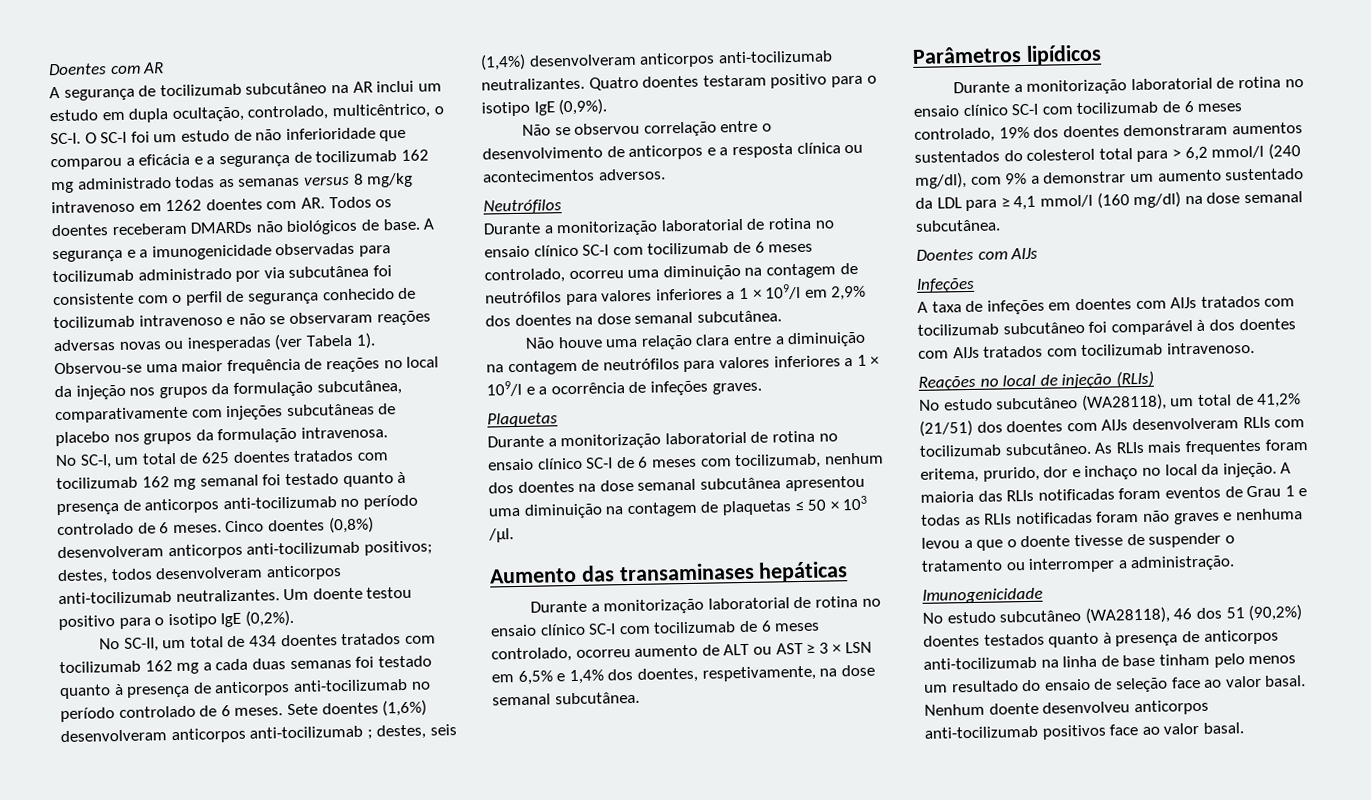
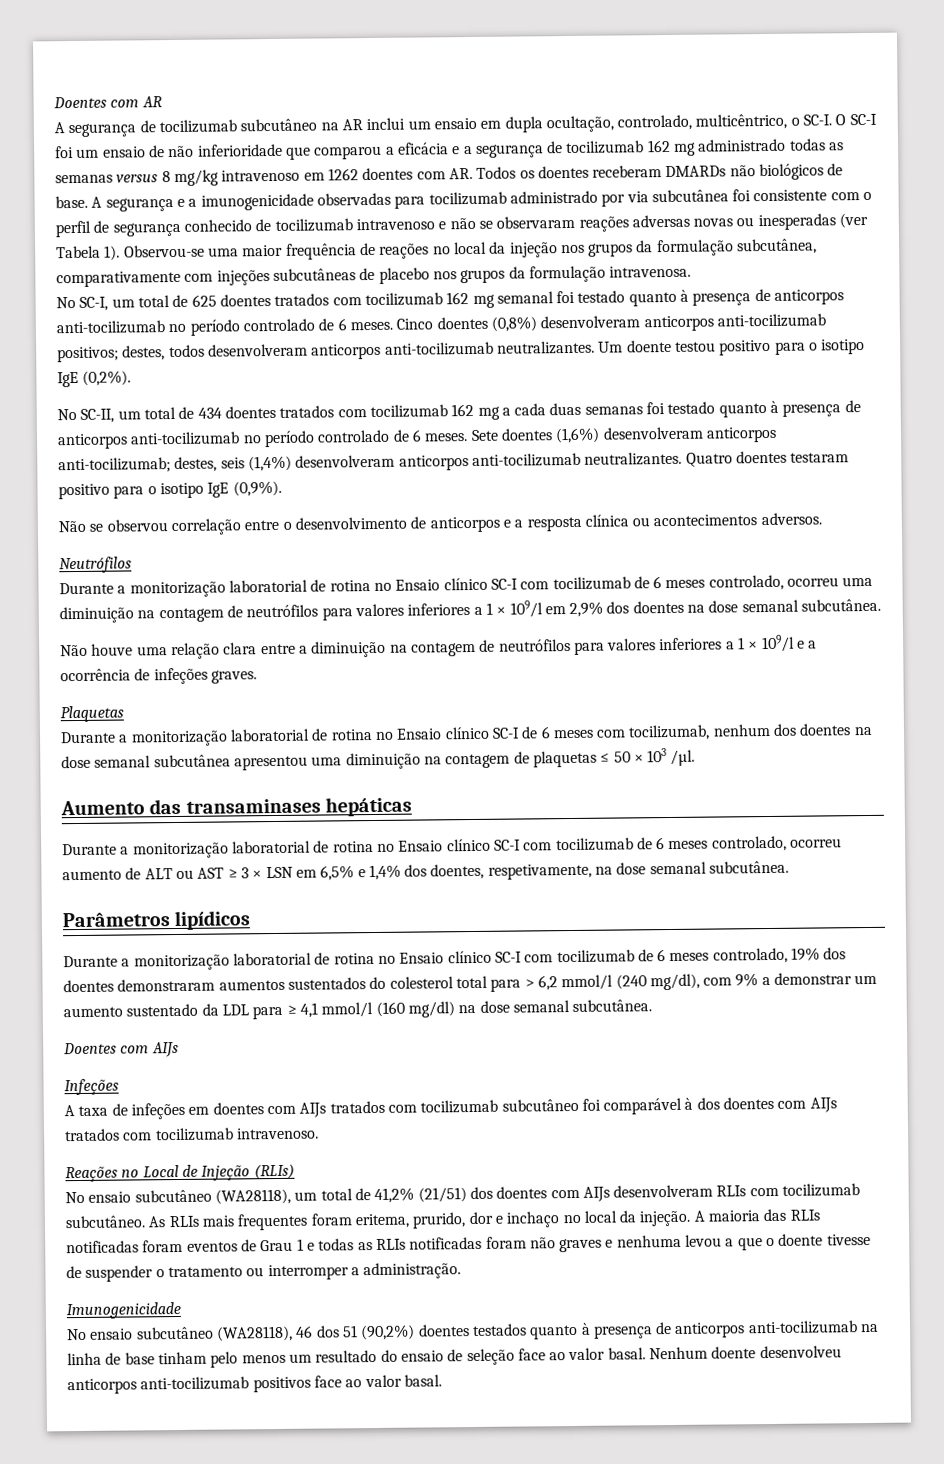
- A segurança de tocilizumab subcutâneo na AR inclui um estudo em dupla ocultação, controlado, multicêntrico, o SC-I.
+ A segurança de tocilizumab subcutâneo na AR inclui um ensaio em dupla ocultação, controlado, multicêntrico, o SC-I.
- O SC-I foi um estudo de não inferioridade que comparou a eficácia e a segurança de tocilizumab 162 mg administrado todas as semanas versus 8 mg/kg intravenoso em 1262 doentes com AR. Todos os doentes receberam DMARDs não biológicos de base.
+ O SC-I foi um ensaio de não inferioridade que comparou a eficácia e a segurança de tocilizumab 162 mg administrado todas as semanas versus 8 mg/kg intravenoso em 1262 doentes com AR. Todos os doentes receberam DMARDs não biológicos de base.
- Sete doentes (1,6%) desenvolveram anticorpos anti-tocilizumab ; destes, seis (1,4%) desenvolveram anticorpos anti-tocilizumab neutralizantes.
+ Sete doentes (1,6%) desenvolveram anticorpos anti-tocilizumab; destes, seis (1,4%) desenvolveram anticorpos anti-tocilizumab neutralizantes.
- Durante a monitorização laboratorial de rotina no ensaio clínico SC-I com tocilizumab de 6 meses controlado, ocorreu uma diminuição na contagem de neutrófilos para valores inferiores a 1 × 109/l em 2,9% dos doentes na dose semanal subcutânea.
+ Durante a monitorização laboratorial de rotina no Ensaio clínico SC-I com tocilizumab de 6 meses controlado, ocorreu uma diminuição na contagem de neutrófilos para valores inferiores a 1 × 109/l em 2,9% dos doentes na dose semanal subcutânea.
- Durante a monitorização laboratorial de rotina no ensaio clínico SC-I de 6 meses com tocilizumab, nenhum dos doentes na dose semanal subcutânea apresentou uma diminuição na contagem de plaquetas ≤ 50 × 103 /µl.
+ Durante a monitorização laboratorial de rotina no Ensaio clínico SC-I de 6 meses com tocilizumab, nenhum dos doentes na dose semanal subcutânea apresentou uma diminuição na contagem de plaquetas ≤ 50 × 103 /µl.
- Durante a monitorização laboratorial de rotina no ensaio clínico SC-I com tocilizumab de 6 meses controlado, ocorreu aumento de ALT ou AST ≥ 3 × LSN em 6,5% e 1,4% dos doentes, respetivamente, na dose semanal subcutânea.
+ Durante a monitorização laboratorial de rotina no Ensaio clínico SC-I com tocilizumab de 6 meses controlado, ocorreu aumento de ALT ou AST ≥ 3 × LSN em 6,5% e 1,4% dos doentes, respetivamente, na dose semanal subcutânea.
- Durante a monitorização laboratorial de rotina no ensaio clínico SC-I com tocilizumab de 6 meses controlado, 19% dos doentes demonstraram aumentos sustentados do colesterol total para > 6,2 mmol/l (240 mg/dl), com 9% a demonstrar um aumento sustentado da LDL para ≥ 4,1 mmol/l (160 mg/dl) na dose semanal subcutânea.
+ Durante a monitorização laboratorial de rotina no Ensaio clínico SC-I com tocilizumab de 6 meses controlado, 19% dos doentes demonstraram aumentos sustentados do colesterol total para > 6,2 mmol/l (240 mg/dl), com 9% a demonstrar um aumento sustentado da LDL para ≥ 4,1 mmol/l (160 mg/dl) na dose semanal subcutânea.
- Reações no local de injeção (RLIs)
+ Reações no Local de Injeção (RLIs)
- No estudo subcutâneo (WA28118), um total de 41,2% (21/51) dos doentes com AIJs desenvolveram RLIs com tocilizumab subcutâneo.
+ No ensaio subcutâneo (WA28118), um total de 41,2% (21/51) dos doentes com AIJs desenvolveram RLIs com tocilizumab subcutâneo.
- No estudo subcutâneo (WA28118), 46 dos 51 (90,2%) doentes testados quanto à presença de anticorpos anti-tocilizumab na linha de base tinham pelo menos um resultado do ensaio de seleção face ao valor basal.
+ No ensaio subcutâneo (WA28118), 46 dos 51 (90,2%) doentes testados quanto à presença de anticorpos anti-tocilizumab na linha de base tinham pelo menos um resultado do ensaio de seleção face ao valor basal.

